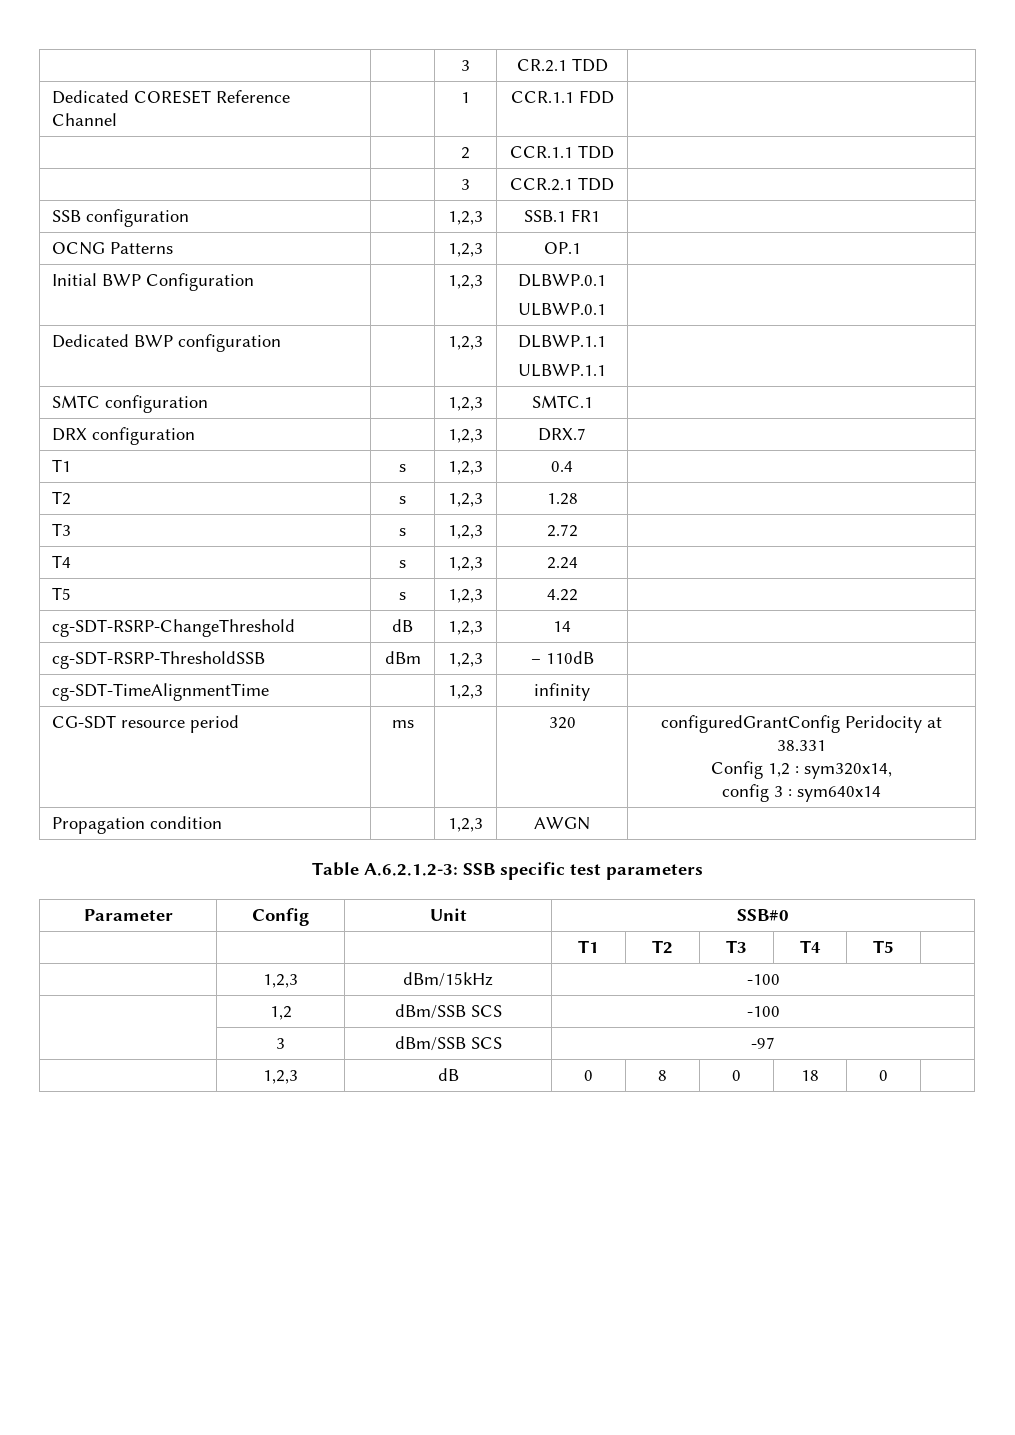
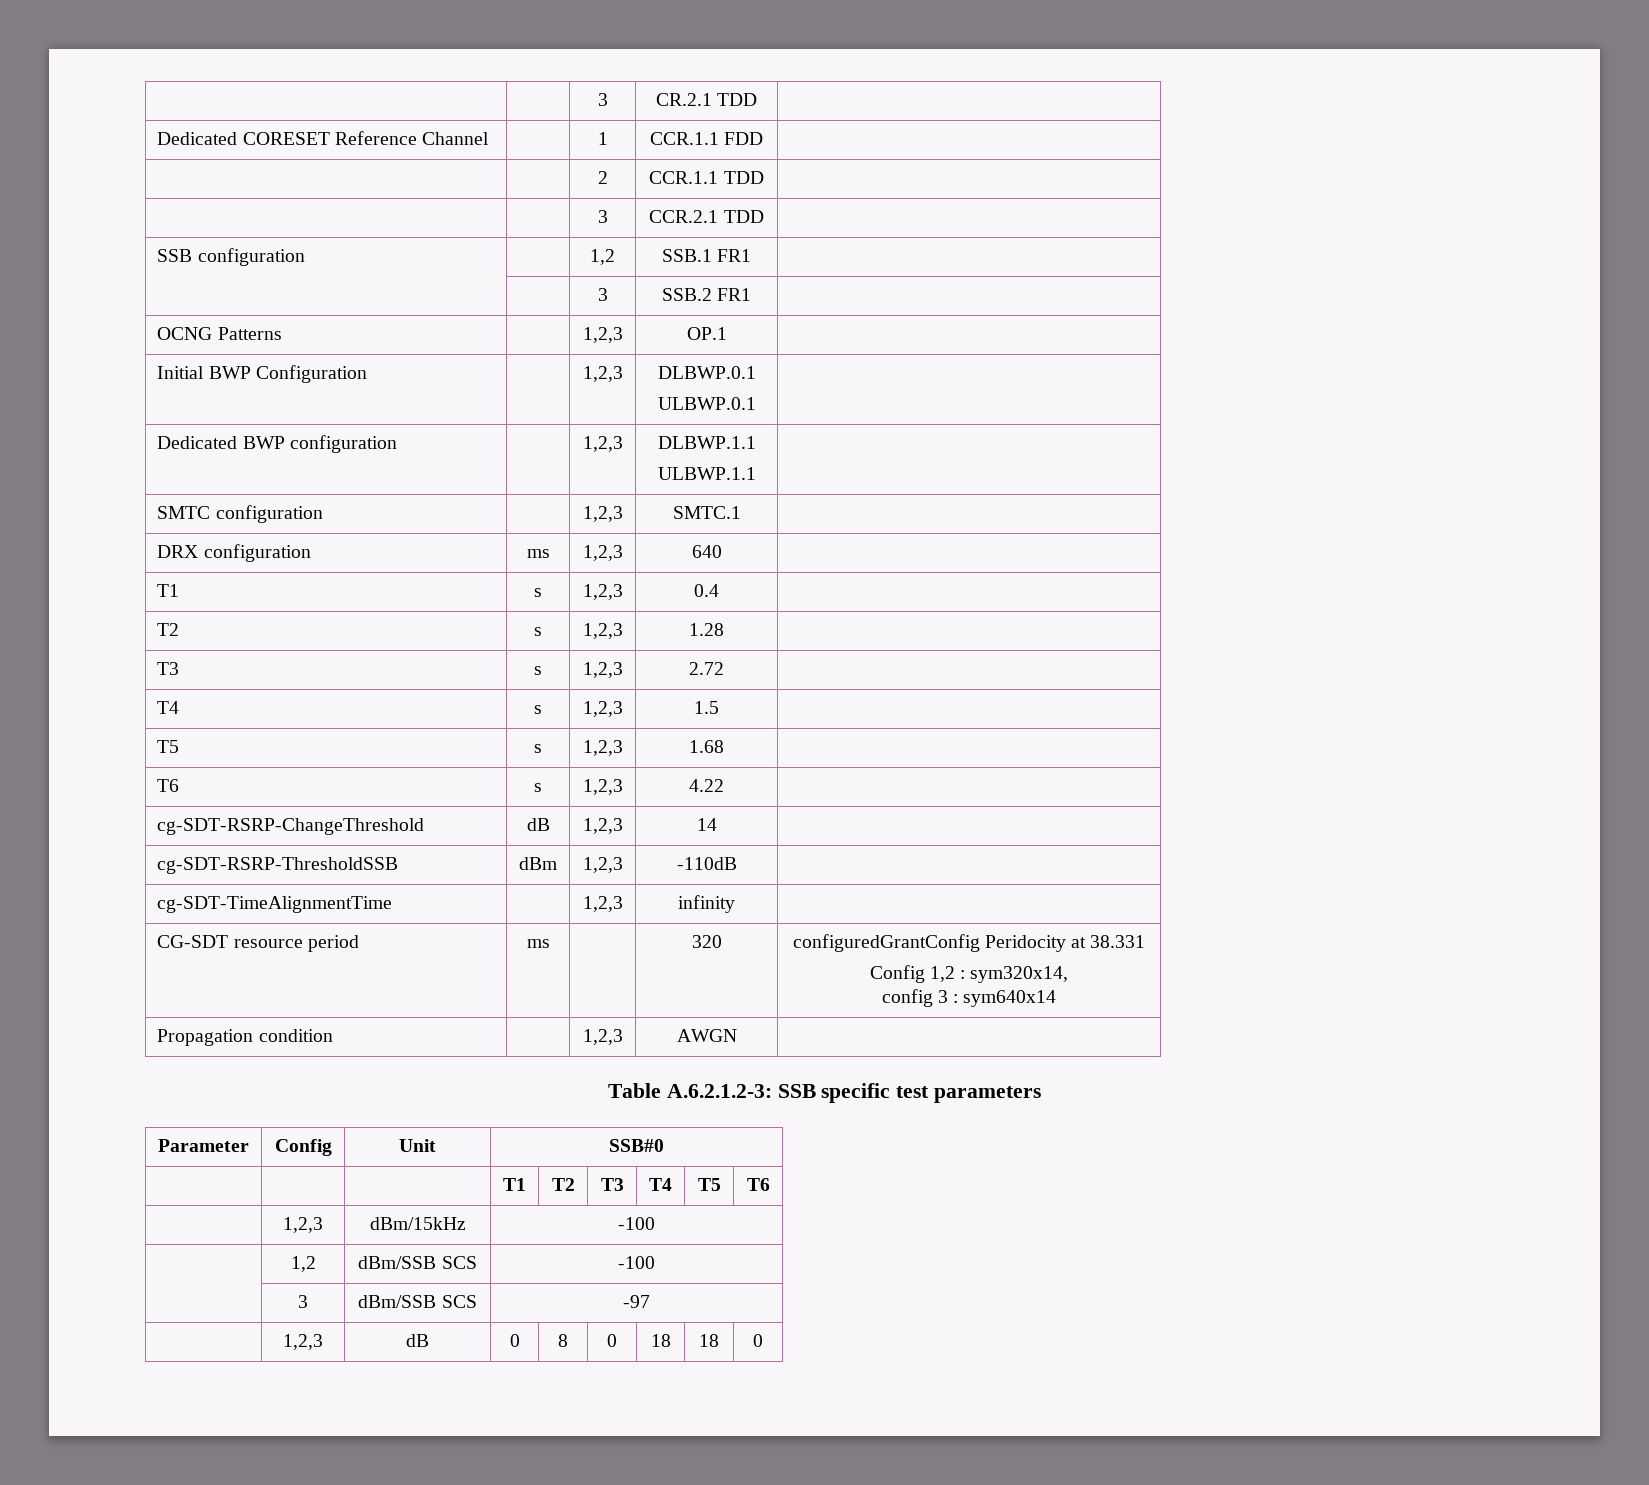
- SSB configuration | | 1,2,3 | SSB.1 FR1 |
+ SSB configuration | | 1,2 | SSB.1 FR1 |
+ | | 3 | SSB.2 FR1 |
- DRX configuration | | 1,2,3 | DRX.7 |
+ DRX configuration | ms | 1,2,3 | 640 |
- T4 | s | 1,2,3 | 2.24 |
+ T4 | s | 1,2,3 | 1.5 |
- T5 | s | 1,2,3 | 4.22 |
+ T5 | s | 1,2,3 | 1.68 |
+ T6 | s | 1,2,3 | 4.22 |
- cg-SDT-RSRP-ThresholdSSB | dBm | 1,2,3 | – 110dB |
+ cg-SDT-RSRP-ThresholdSSB | dBm | 1,2,3 | -110dB |
- | | | T1 | T2 | T3 | T4 | T5 |
+ | | | T1 | T2 | T3 | T4 | T5 | T6
- | 1,2,3 | dB | 0 | 8 | 0 | 18 | 0 |
+ | 1,2,3 | dB | 0 | 8 | 0 | 18 | 18 | 0

